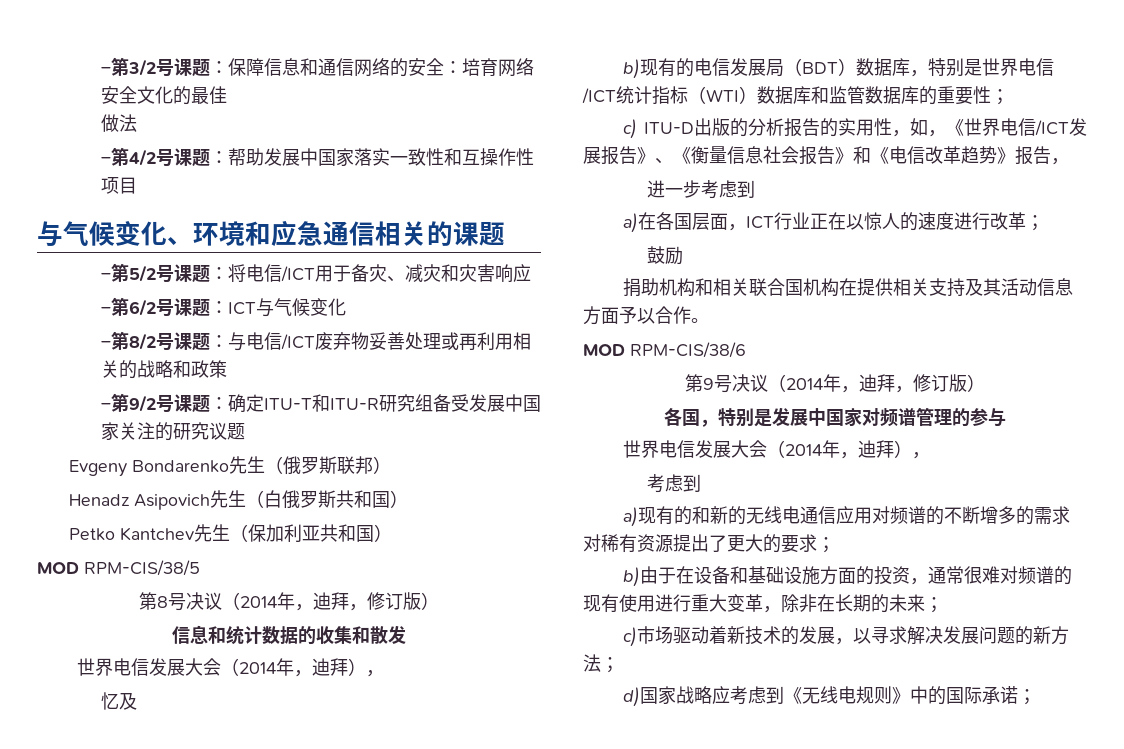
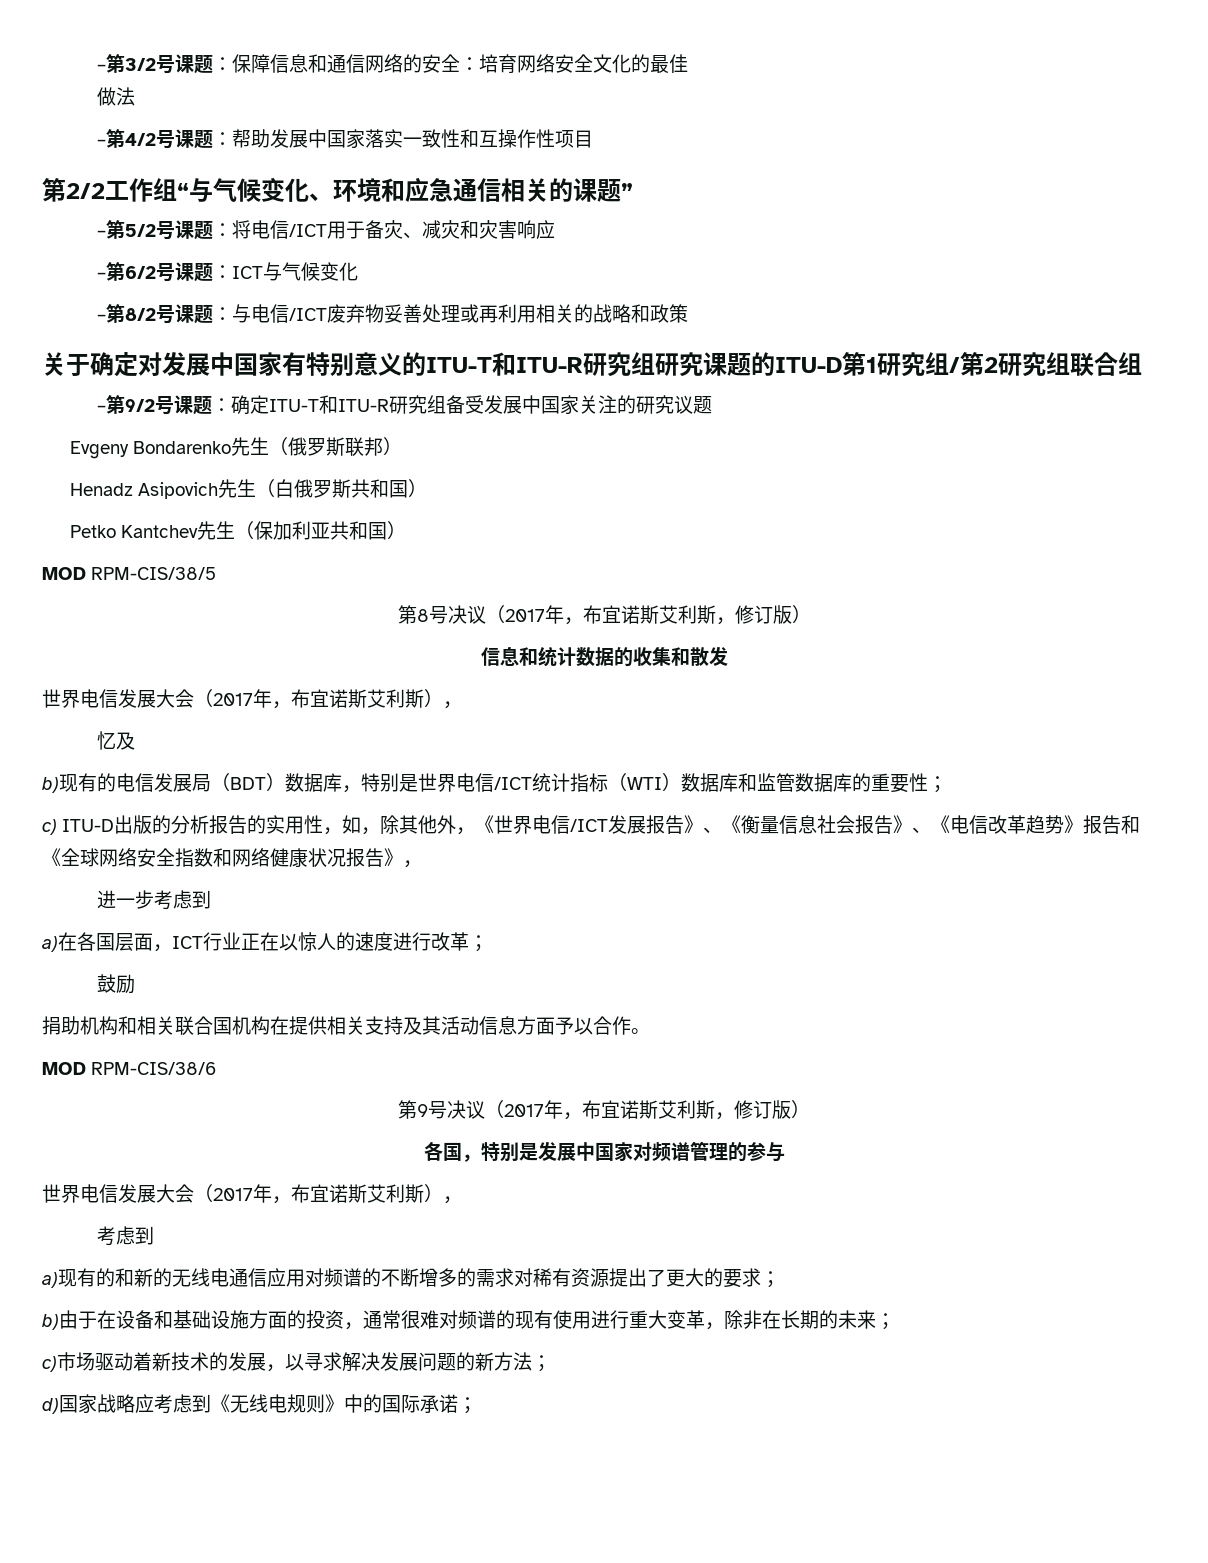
- 与气候变化、环境和应急通信相关的课题
+ 第2/2工作组“与气候变化、环境和应急通信相关的课题”
+ 关于确定对发展中国家有特别意义的ITU-T和ITU-R研究组研究课题的ITU-D第1研究组/第2研究组联合组
- 第8号决议（2014年，迪拜，修订版）
+ 第8号决议（2017年，布宜诺斯艾利斯，修订版）
  信息和统计数据的收集和散发
- 世界电信发展大会（2014年，迪拜），
+ 世界电信发展大会（2017年，布宜诺斯艾利斯），
- c) ITU-D出版的分析报告的实用性，如，《世界电信/ICT发展报告》、《衡量信息社会报告》和《电信改革趋势》报告，
+ c) ITU-D出版的分析报告的实用性，如，除其他外，《世界电信/ICT发展报告》、《衡量信息社会报告》、《电信改革趋势》报告和《全球网络安全指数和网络健康状况报告》，
- 第9号决议（2014年，迪拜，修订版）
+ 第9号决议（2017年，布宜诺斯艾利斯，修订版）
  各国，特别是发展中国家对频谱管理的参与
- 世界电信发展大会（2014年，迪拜），
+ 世界电信发展大会（2017年，布宜诺斯艾利斯），

